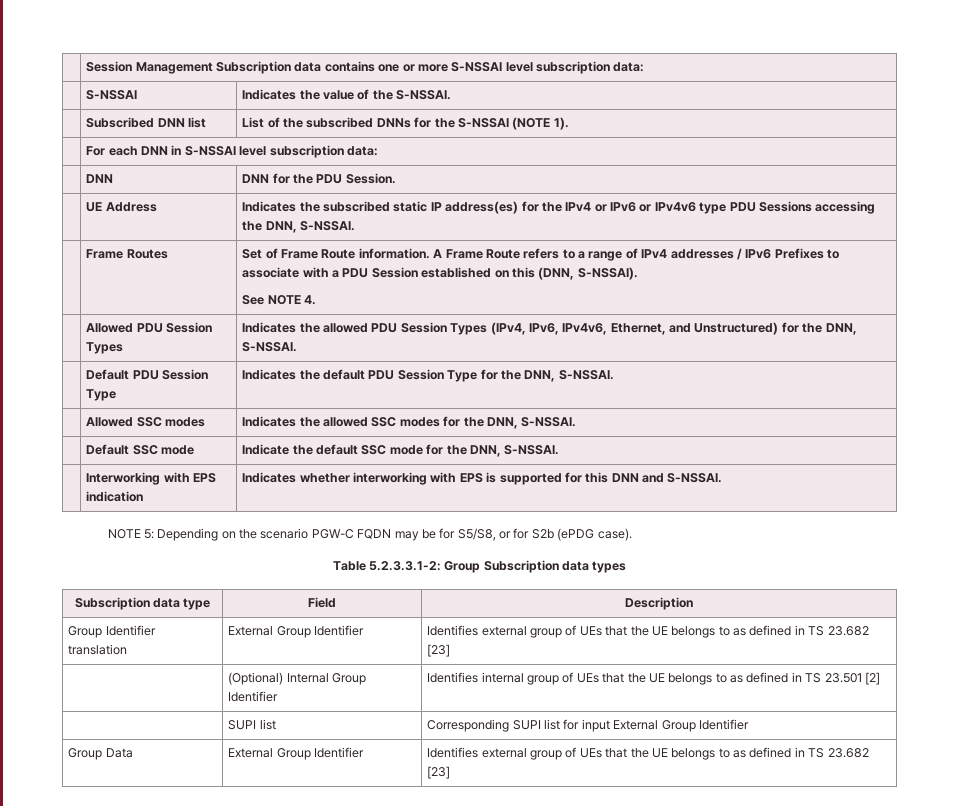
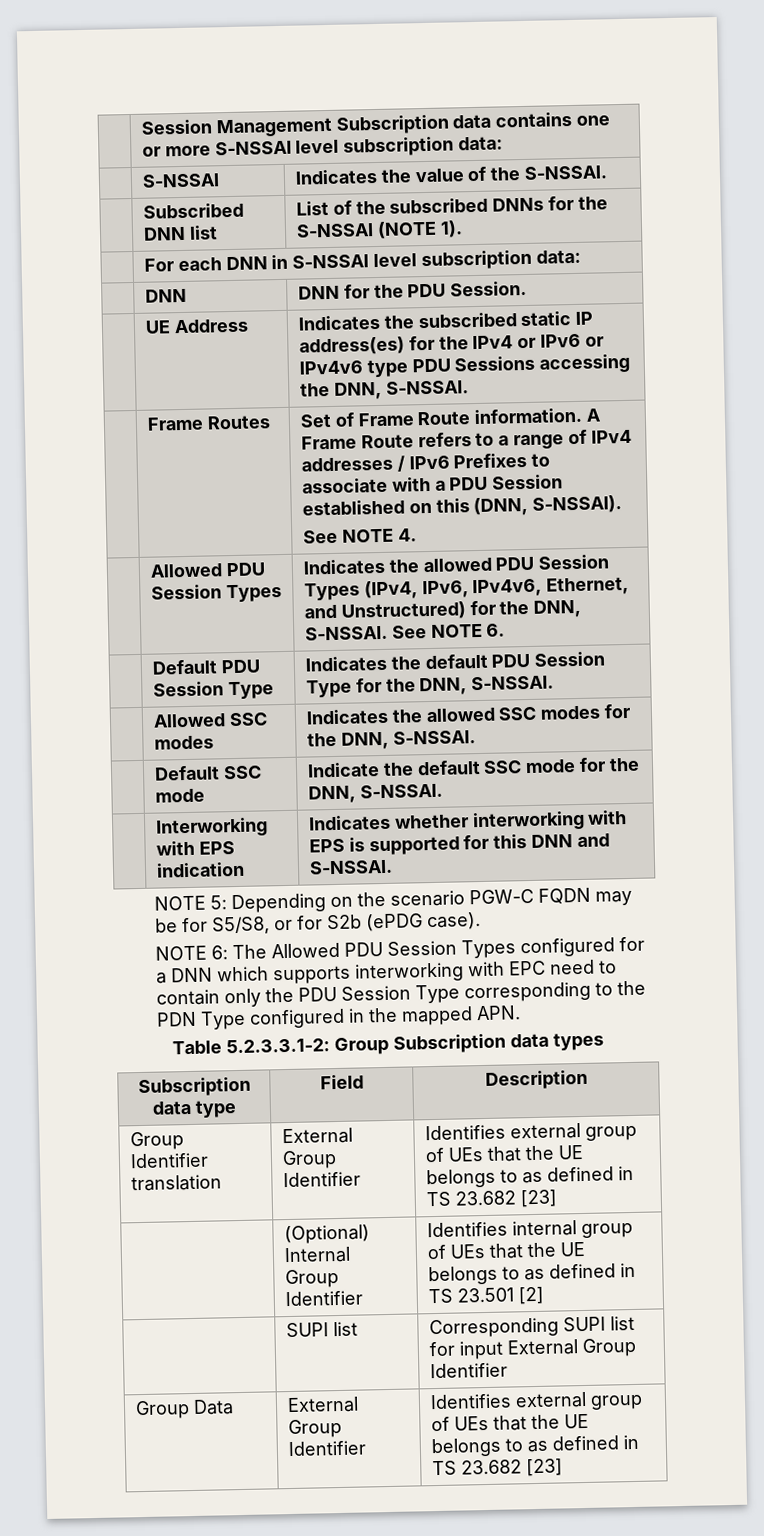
- | Allowed PDU Session Types | Indicates the allowed PDU Session Types (IPv4, IPv6, IPv4v6, Ethernet, and Unstructured) for the DNN, S-NSSAI.
+ | Allowed PDU Session Types | Indicates the allowed PDU Session Types (IPv4, IPv6, IPv4v6, Ethernet, and Unstructured) for the DNN, S-NSSAI. See NOTE 6.
+ NOTE 6: The Allowed PDU Session Types configured for a DNN which supports interworking with EPC need to contain only the PDU Session Type corresponding to the PDN Type configured in the mapped APN.

